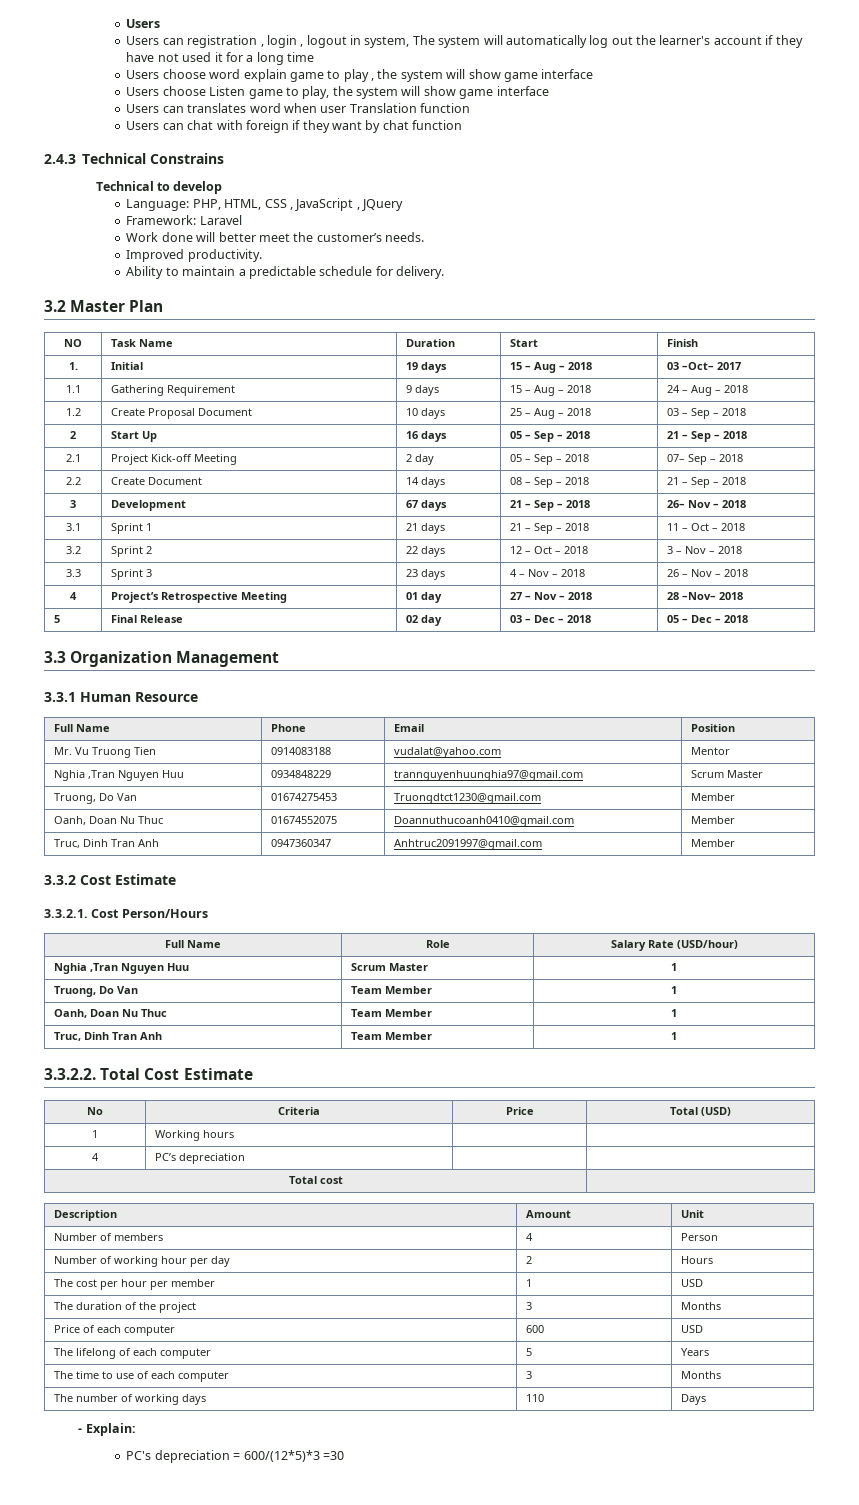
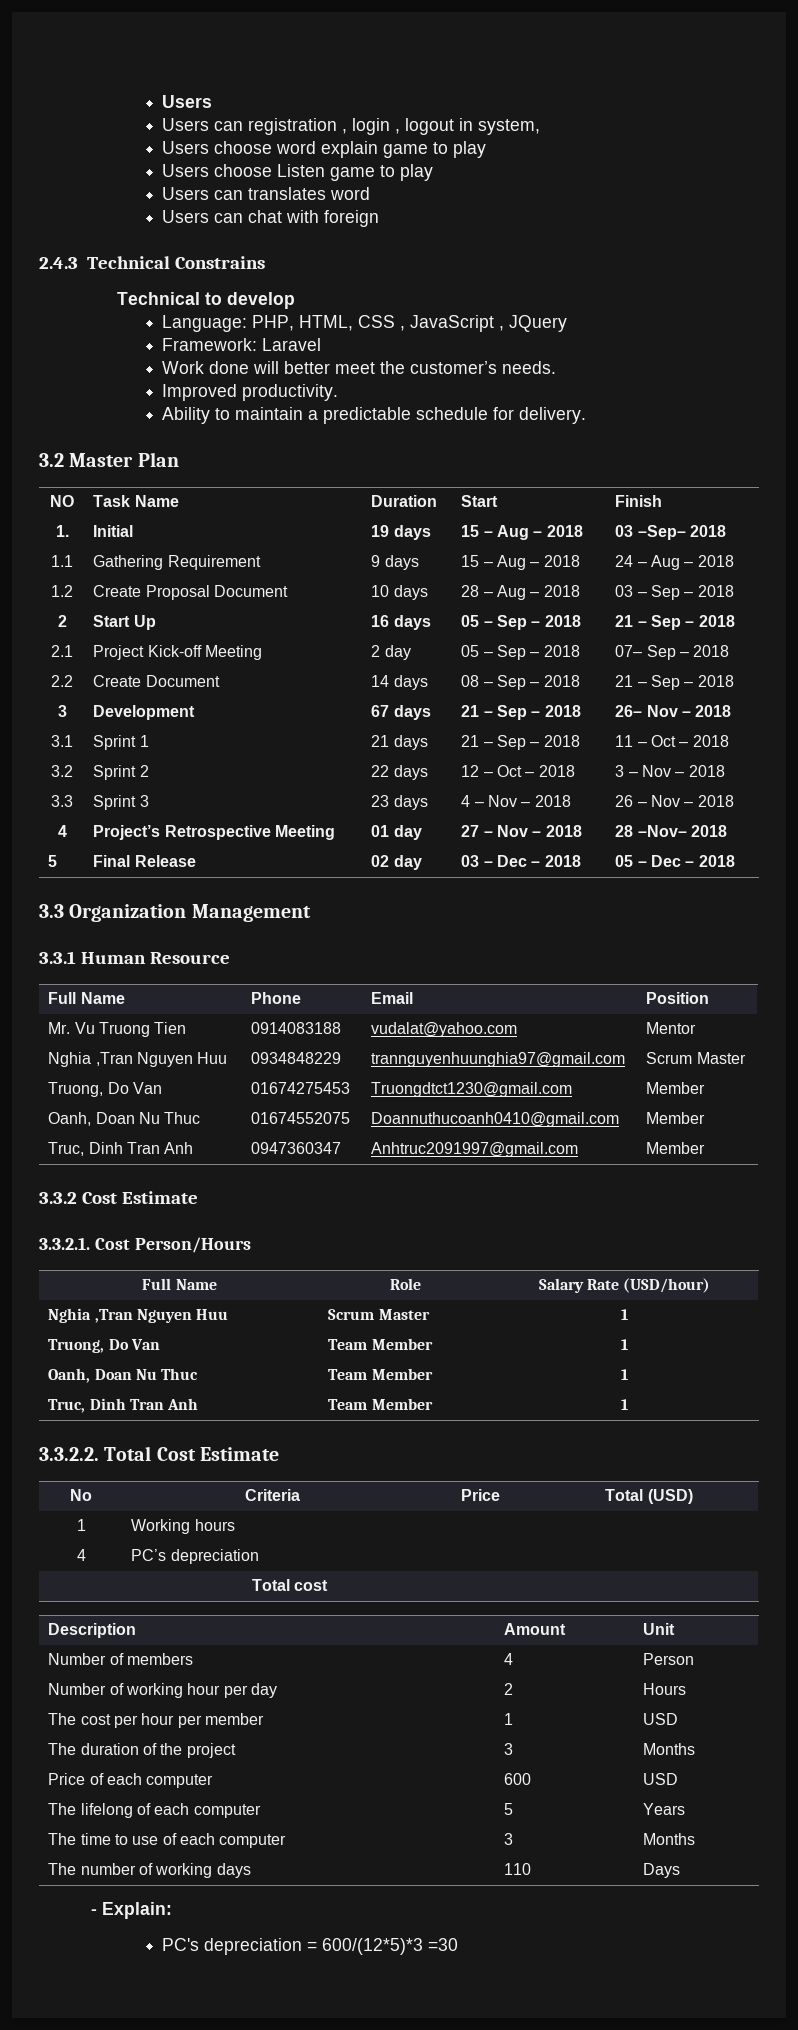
- Users can registration , login , logout in system, The system will automatically log out the learner's account if they have not used it for a long time
+ Users can registration , login , logout in system,
- Users choose word explain game to play , the system will show game interface
+ Users choose word explain game to play
- Users choose Listen game to play, the system will show game interface
+ Users choose Listen game to play
- Users can translates word when user Translation function
+ Users can translates word
- Users can chat with foreign if they want by chat function
+ Users can chat with foreign
- 1. | Initial | 19 days | 15 – Aug – 2018 | 03 –Oct– 2017
+ 1. | Initial | 19 days | 15 – Aug – 2018 | 03 –Sep– 2018
- 1.2 | Create Proposal Document | 10 days | 25 – Aug – 2018 | 03 – Sep – 2018
+ 1.2 | Create Proposal Document | 10 days | 28 – Aug – 2018 | 03 – Sep – 2018

